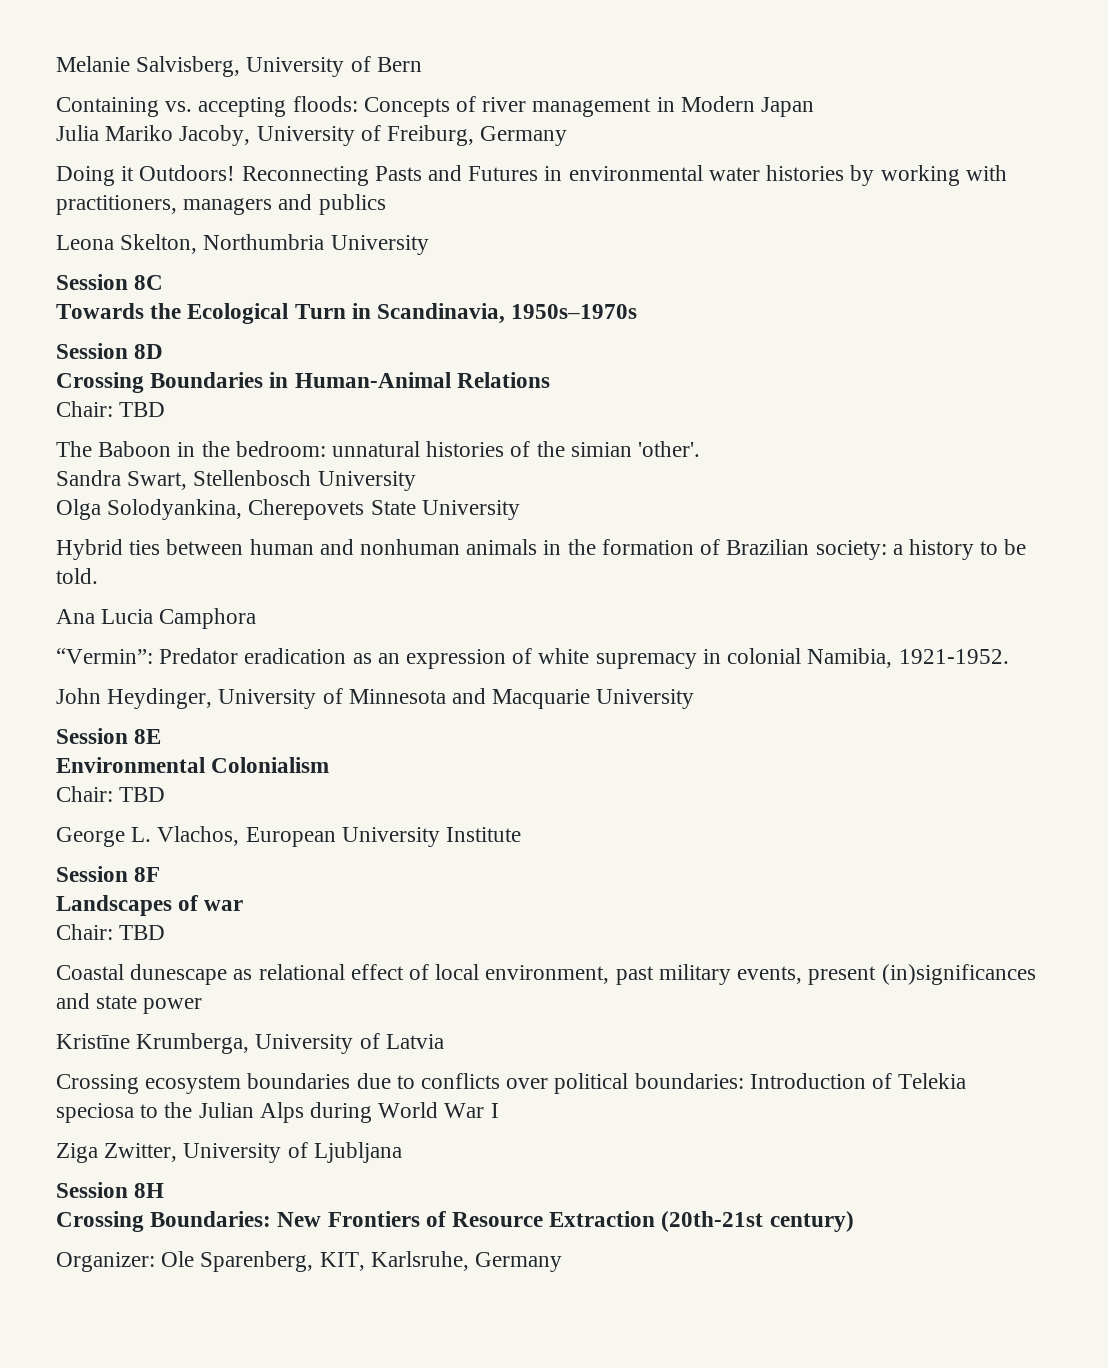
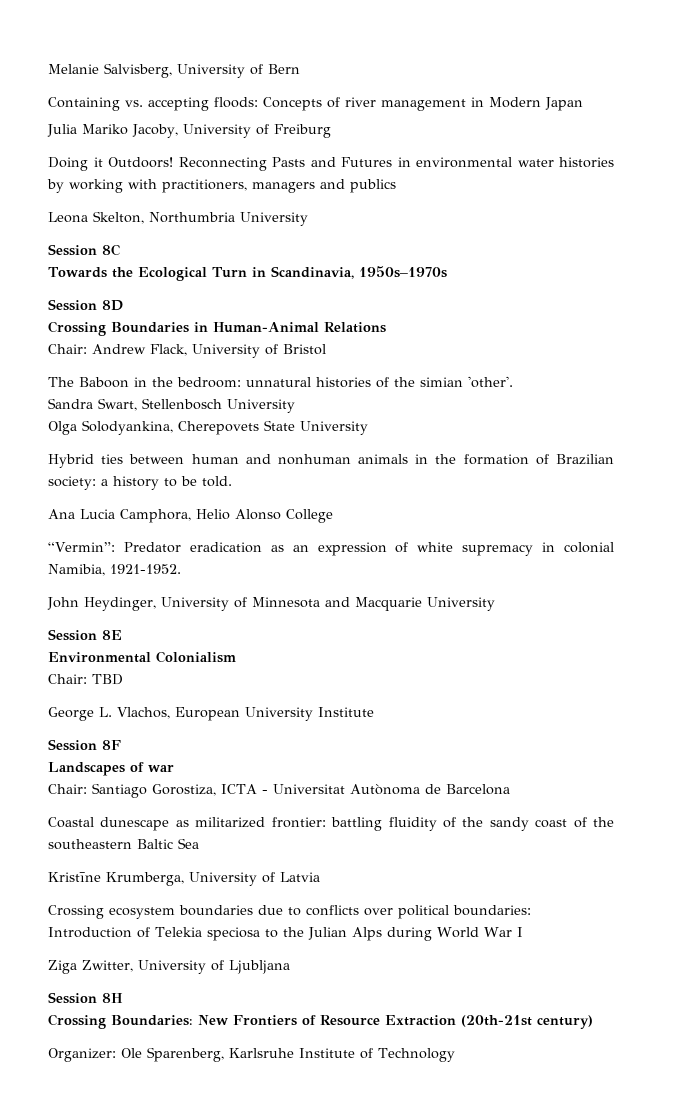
- Julia Mariko Jacoby, University of Freiburg, Germany
+ Julia Mariko Jacoby, University of Freiburg
  Crossing Boundaries in Human-Animal Relations
- Chair: TBD
+ Chair: Andrew Flack, University of Bristol
- Ana Lucia Camphora
+ Ana Lucia Camphora, Helio Alonso College
  Landscapes of war
- Chair: TBD
- Coastal dunescape as relational effect of local environment, past military events, present (in)significances and state power
+ Chair: Santiago Gorostiza, ICTA - Universitat Autònoma de Barcelona
+ Coastal dunescape as militarized frontier: battling fluidity of the sandy coast of the southeastern Baltic Sea
- Organizer: Ole Sparenberg, KIT, Karlsruhe, Germany
+ Organizer: Ole Sparenberg, Karlsruhe Institute of Technology

